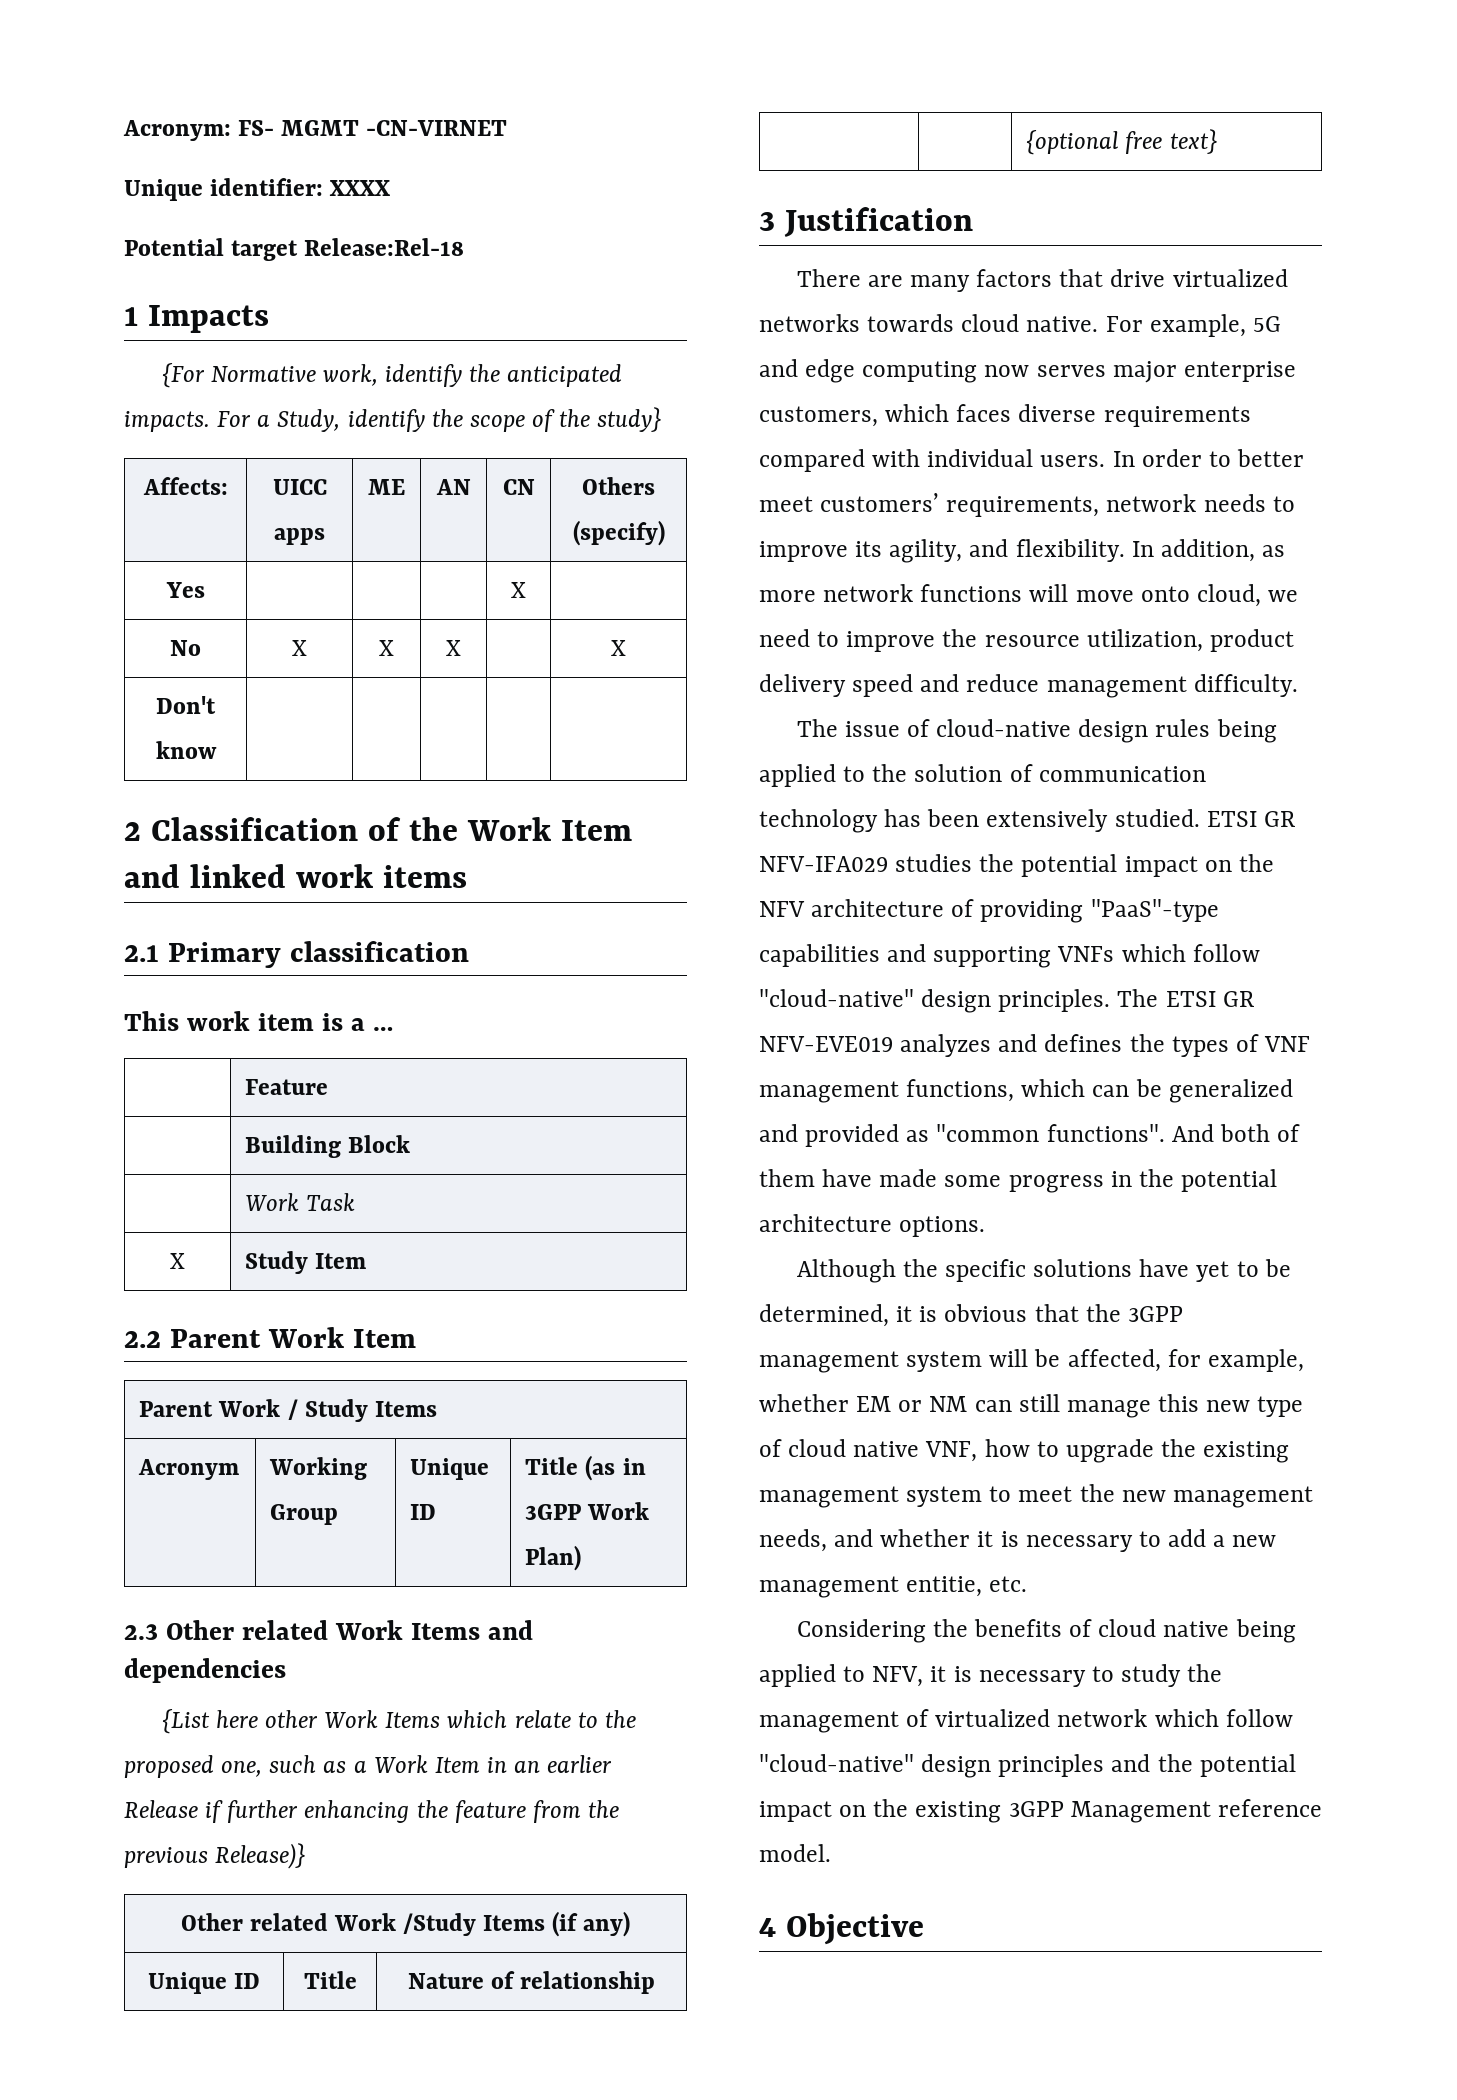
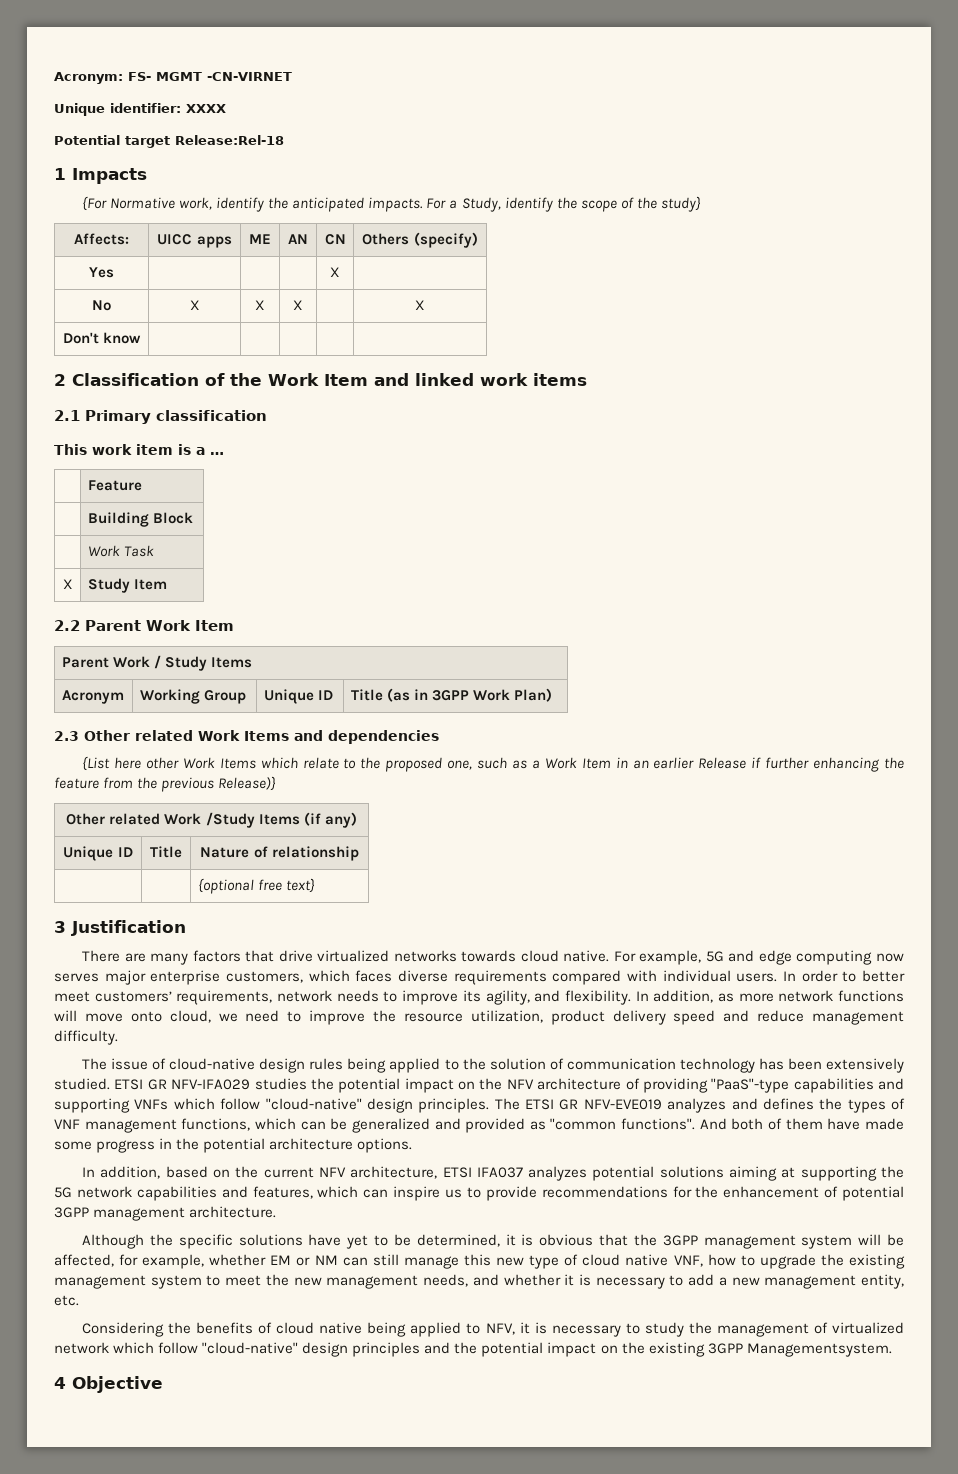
+ In addition, based on the current NFV architecture, ETSI IFA037 analyzes potential solutions aiming at supporting the 5G network capabilities and features, which can inspire us to provide recommendations for the enhancement of potential 3GPP management architecture.
- Although the specific solutions have yet to be determined, it is obvious that the 3GPP management system will be affected, for example, whether EM or NM can still manage this new type of cloud native VNF, how to upgrade the existing management system to meet the new management needs, and whether it is necessary to add a new management entitie, etc.
+ Although the specific solutions have yet to be determined, it is obvious that the 3GPP management system will be affected, for example, whether EM or NM can still manage this new type of cloud native VNF, how to upgrade the existing management system to meet the new management needs, and whether it is necessary to add a new management entity, etc.
- Considering the benefits of cloud native being applied to NFV, it is necessary to study the management of virtualized network which follow "cloud-native" design principles and the potential impact on the existing 3GPP Management reference model.
+ Considering the benefits of cloud native being applied to NFV, it is necessary to study the management of virtualized network which follow "cloud-native" design principles and the potential impact on the existing 3GPP Managementsystem.

